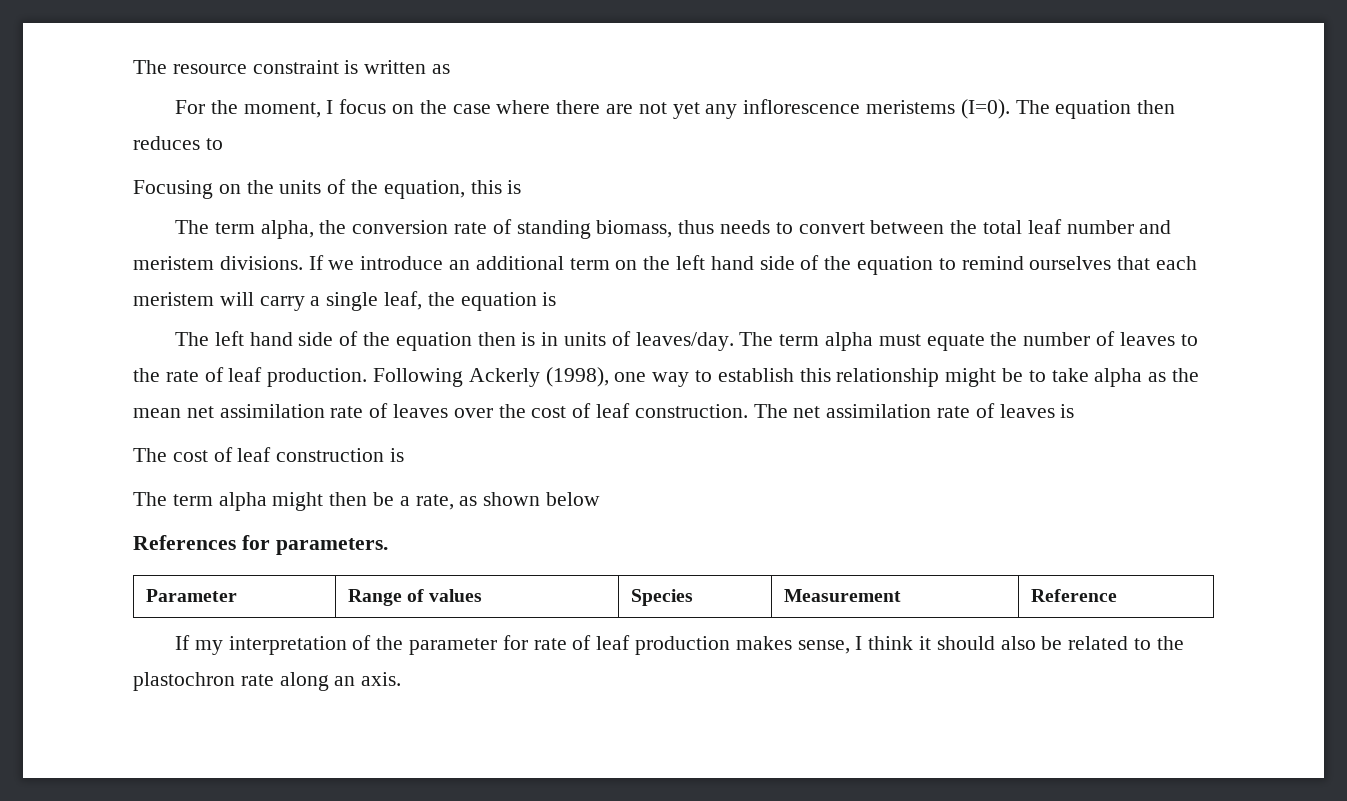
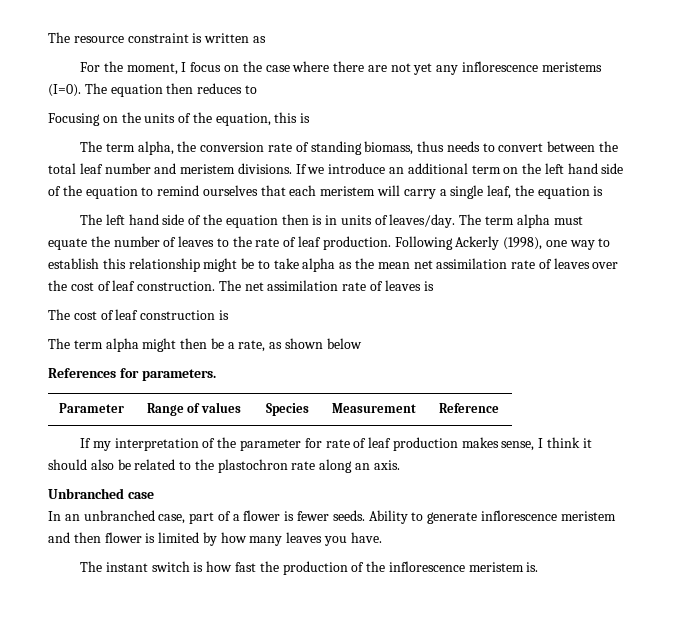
+ Unbranched case
+ In an unbranched case, part of a flower is fewer seeds. Ability to generate inflorescence meristem and then flower is limited by how many leaves you have.
+ The instant switch is how fast the production of the inflorescence meristem is.

